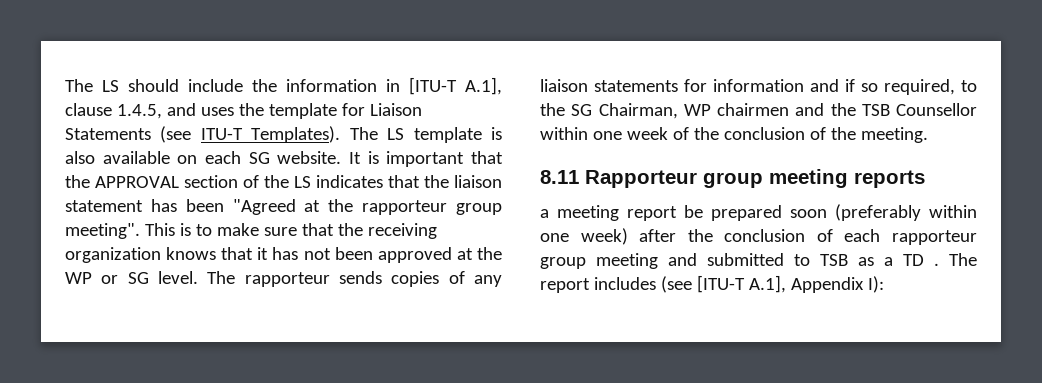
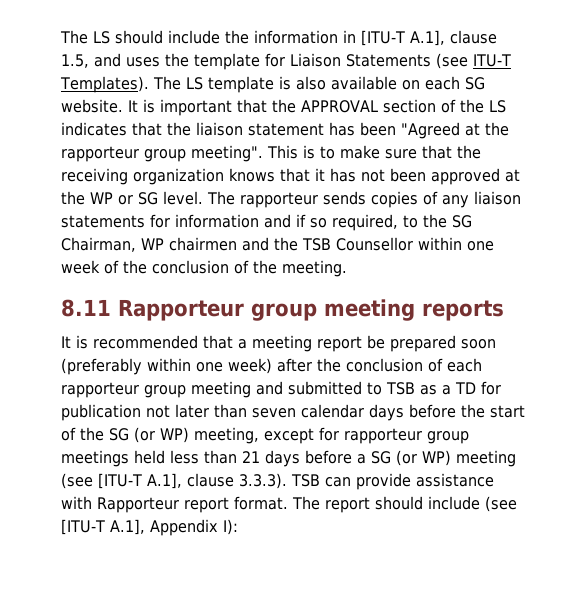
- The LS should include the information in [ITU-T A.1], clause 1.4.5, and uses the template for Liaison Statements (see ITU-T Templates).
+ The LS should include the information in [ITU-T A.1], clause 1.5, and uses the template for Liaison Statements (see ITU-T Templates).
- a meeting report be prepared soon (preferably within one week) after the conclusion of each rapporteur group meeting and submitted to TSB as a TD . The report includes (see [ITU-T A.1], Appendix I):
+ It is recommended that a meeting report be prepared soon (preferably within one week) after the conclusion of each rapporteur group meeting and submitted to TSB as a TD for publication not later than seven calendar days before the start of the SG (or WP) meeting, except for rapporteur group meetings held less than 21 days before a SG (or WP) meeting (see [ITU-T A.1], clause 3.3.3). TSB can provide assistance with Rapporteur report format. The report should include (see [ITU-T A.1], Appendix I):

